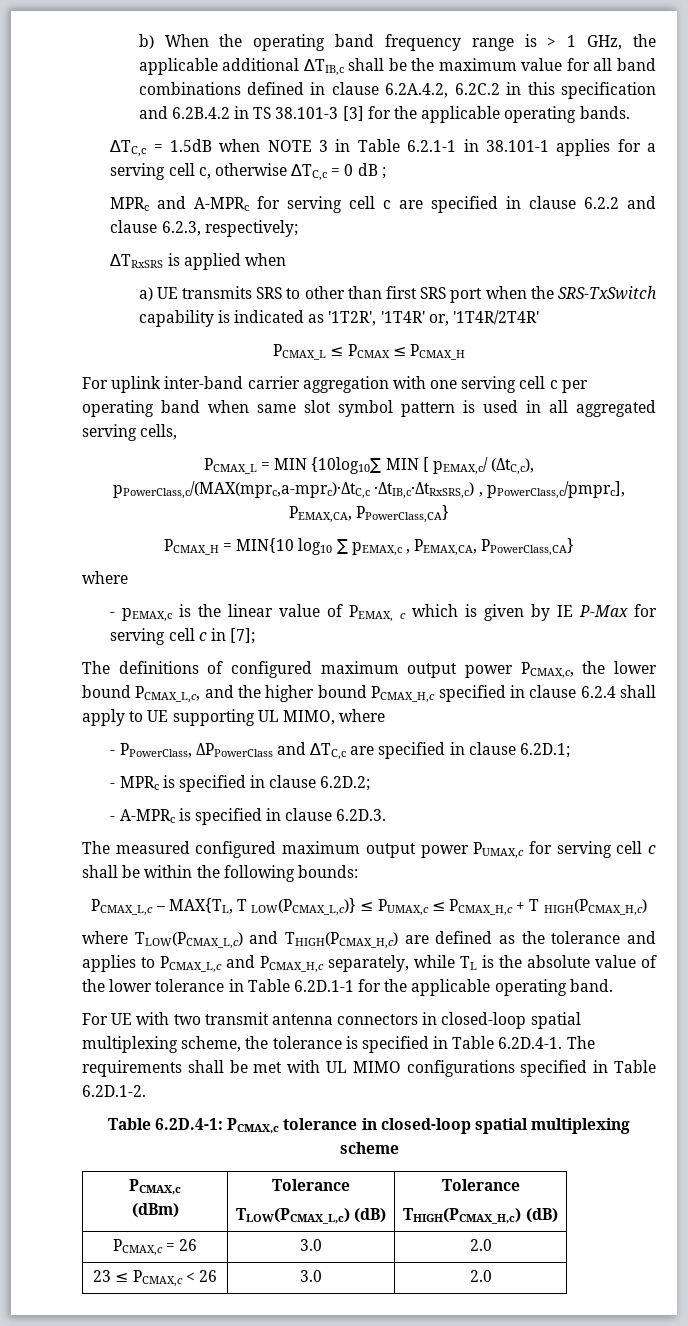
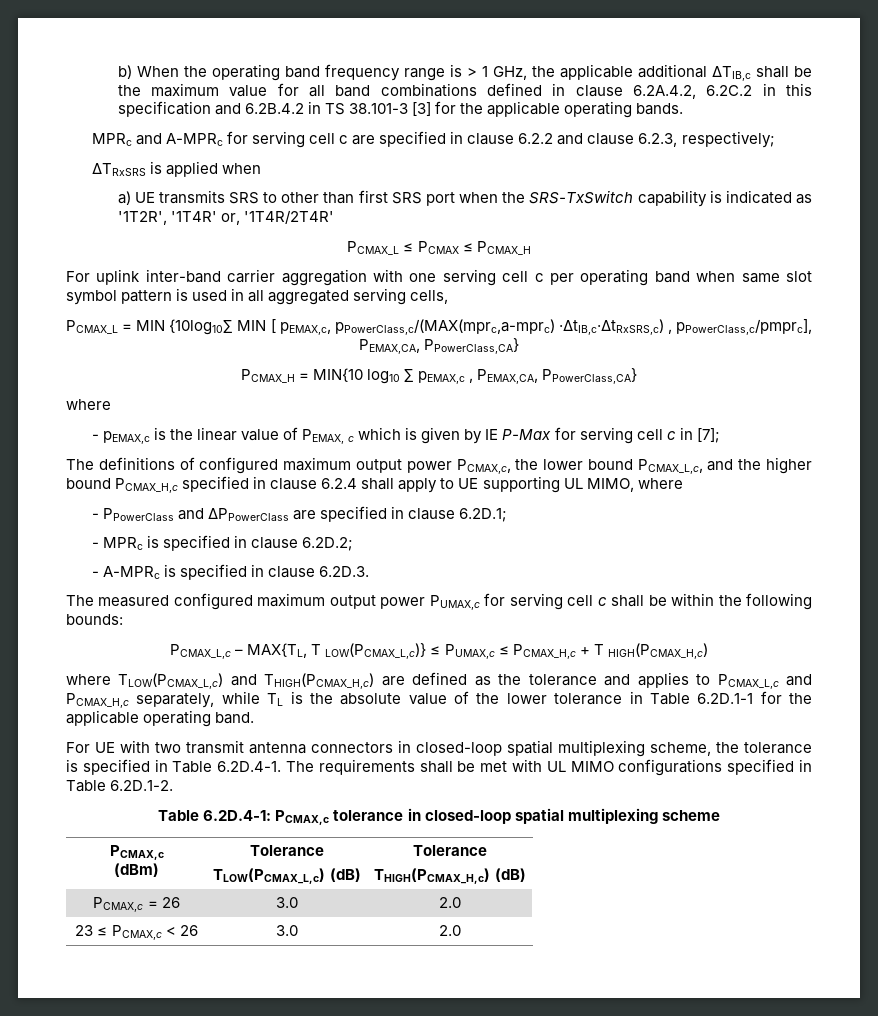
- ∆TC,c = 1.5dB when NOTE 3 in Table 6.2.1-1 in 38.101-1 applies for a serving cell c, otherwise ∆TC,c = 0 dB ;
- PCMAX_L = MIN {10log10∑ MIN [ pEMAX,c/ (ΔtC,c), pPowerClass,c/(MAX(mprc,a-mprc)·ΔtC,c ·ΔtIB,c·ΔtRxSRS,c) , pPowerClass,c/pmprc], PEMAX,CA, PPowerClass,CA}
+ PCMAX_L = MIN {10log10∑ MIN [ pEMAX,c, pPowerClass,c/(MAX(mprc,a-mprc) ·ΔtIB,c·ΔtRxSRS,c) , pPowerClass,c/pmprc], PEMAX,CA, PPowerClass,CA}
- - PPowerClass, ΔPPowerClass and ∆TC,c are specified in clause 6.2D.1;
+ - PPowerClass and ΔPPowerClass are specified in clause 6.2D.1;

